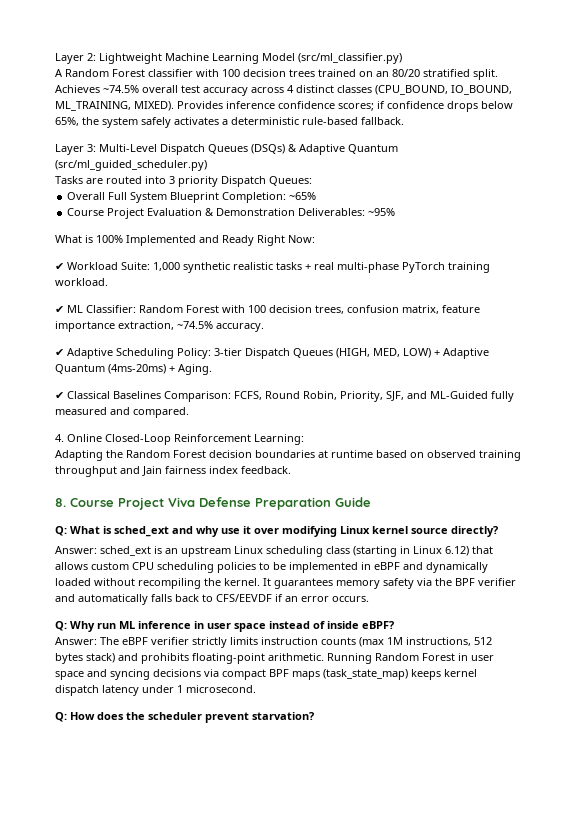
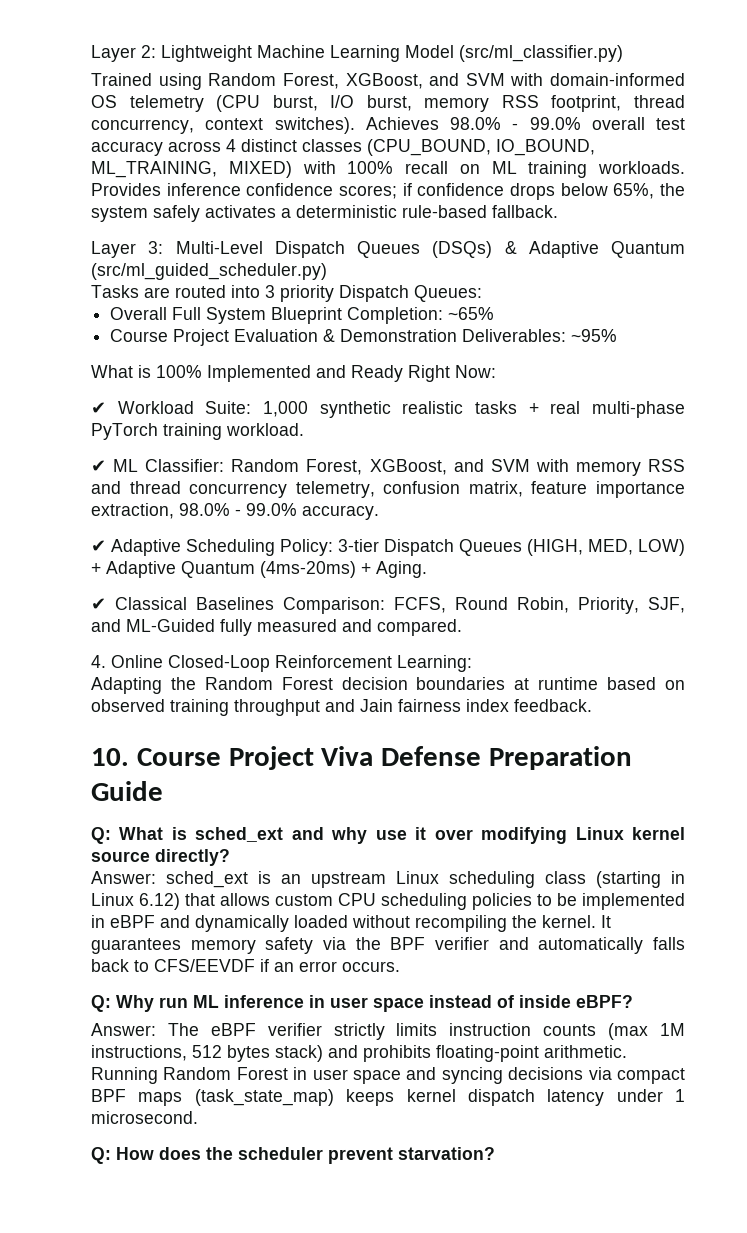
- A Random Forest classifier with 100 decision trees trained on an 80/20 stratified split. Achieves ~74.5% overall test accuracy across 4 distinct classes (CPU_BOUND, IO_BOUND, ML_TRAINING, MIXED).
+ Trained using Random Forest, XGBoost, and SVM with domain-informed OS telemetry (CPU burst, I/O burst, memory RSS footprint, thread concurrency, context switches). Achieves 98.0% - 99.0% overall test accuracy across 4 distinct classes (CPU_BOUND, IO_BOUND, ML_TRAINING, MIXED) with 100% recall on ML training workloads.
- ✔ ML Classifier: Random Forest with 100 decision trees, confusion matrix, feature importance extraction, ~74.5% accuracy.
+ ✔ ML Classifier: Random Forest, XGBoost, and SVM with memory RSS and thread concurrency telemetry, confusion matrix, feature importance extraction, 98.0% - 99.0% accuracy.
- 8. Course Project Viva Defense Preparation Guide
+ 10. Course Project Viva Defense Preparation Guide

